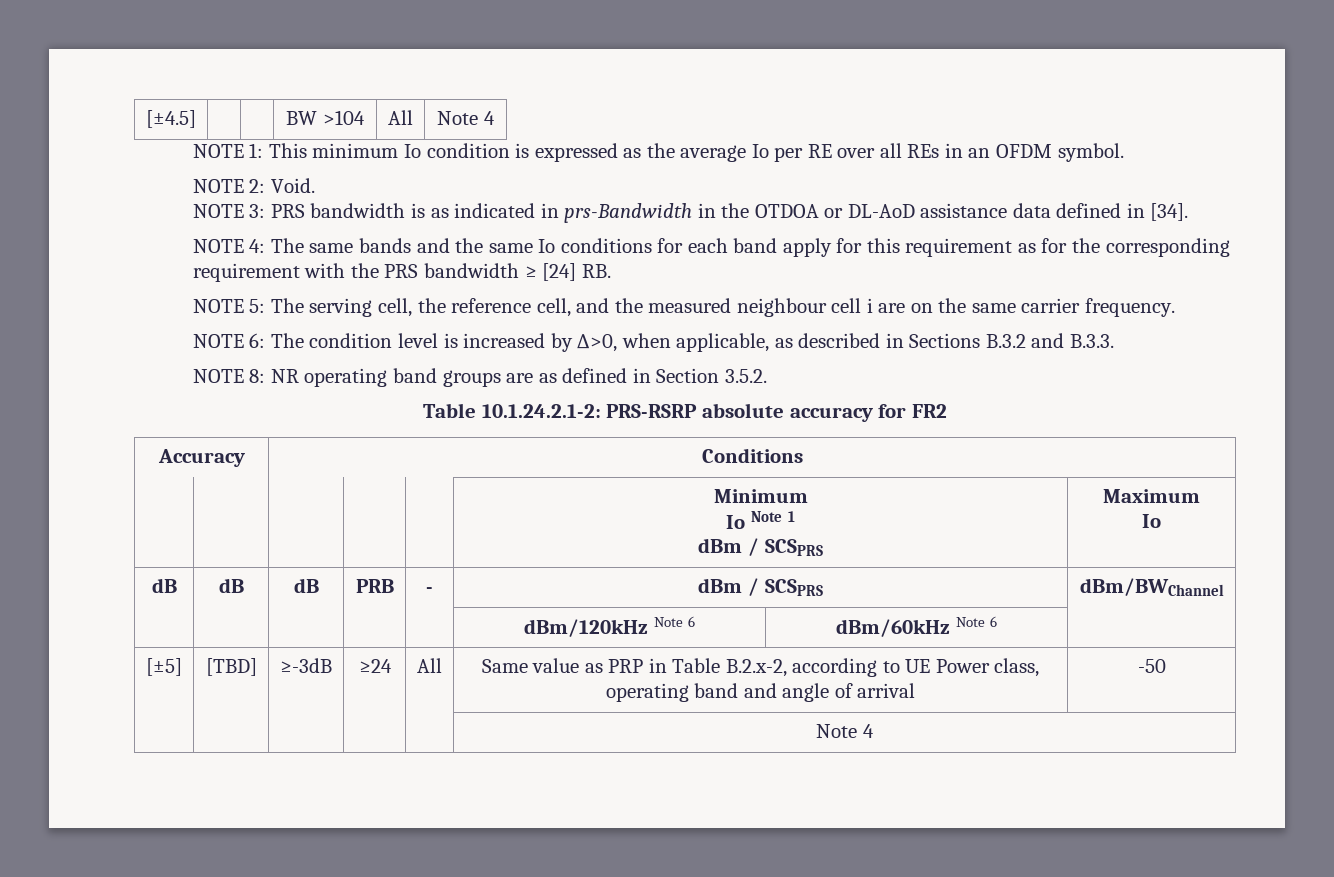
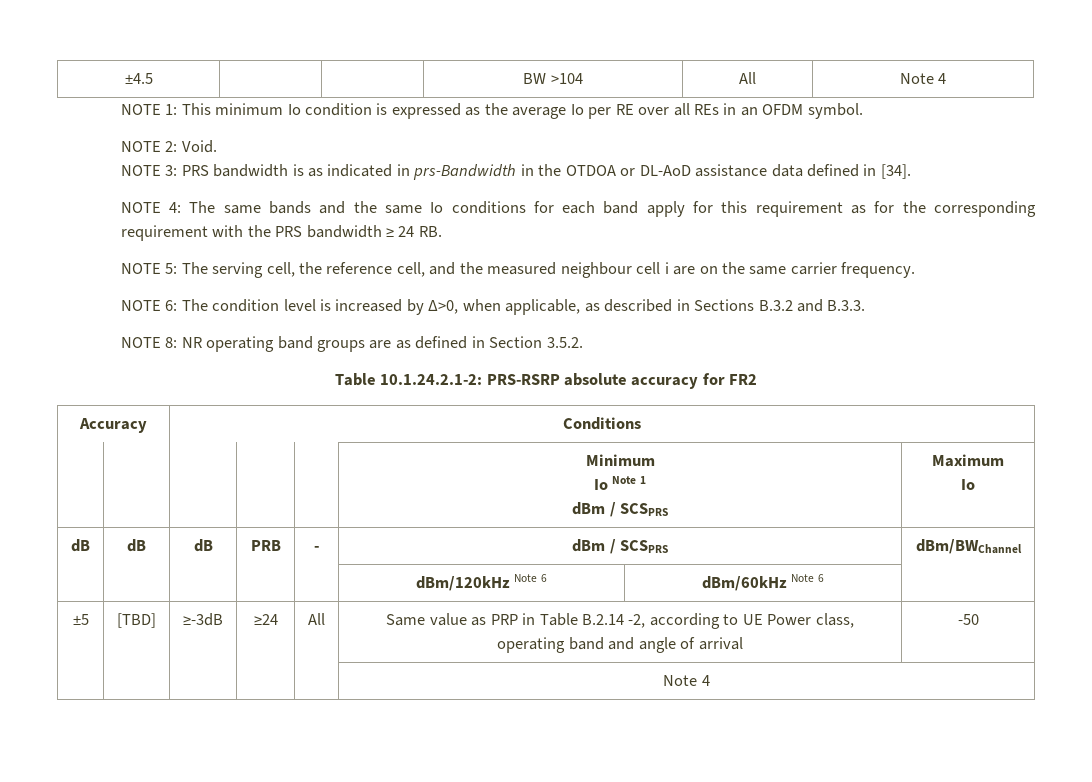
- [±4.5] | | | BW >104 | All | Note 4
+ ±4.5 | | | BW >104 | All | Note 4
- NOTE 4: The same bands and the same Io conditions for each band apply for this requirement as for the corresponding requirement with the PRS bandwidth ≥ [24] RB.
+ NOTE 4: The same bands and the same Io conditions for each band apply for this requirement as for the corresponding requirement with the PRS bandwidth ≥ 24 RB.
- [±5] | [TBD] | ≥-3dB | ≥24 | All | Same value as PRP in Table B.2.x-2, according to UE Power class, operating band and angle of arrival | -50
+ ±5 | [TBD] | ≥-3dB | ≥24 | All | Same value as PRP in Table B.2.14 -2, according to UE Power class, operating band and angle of arrival | -50

